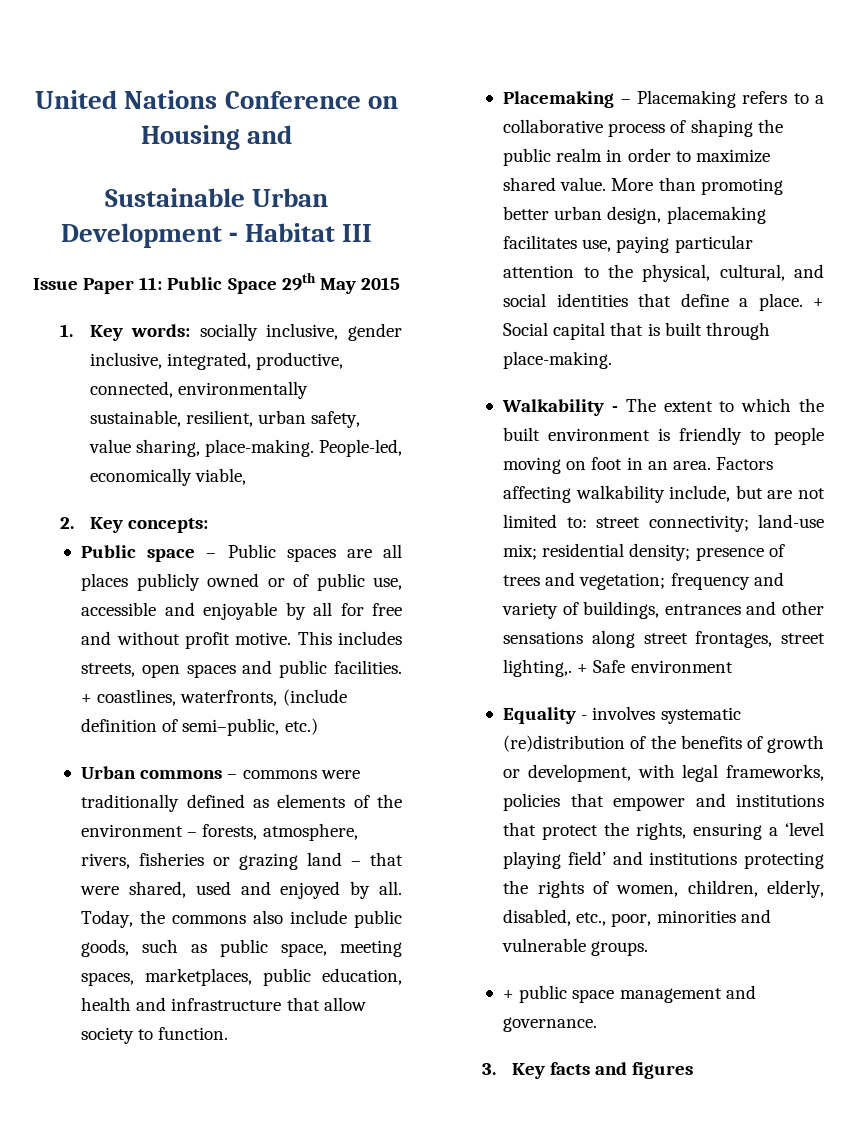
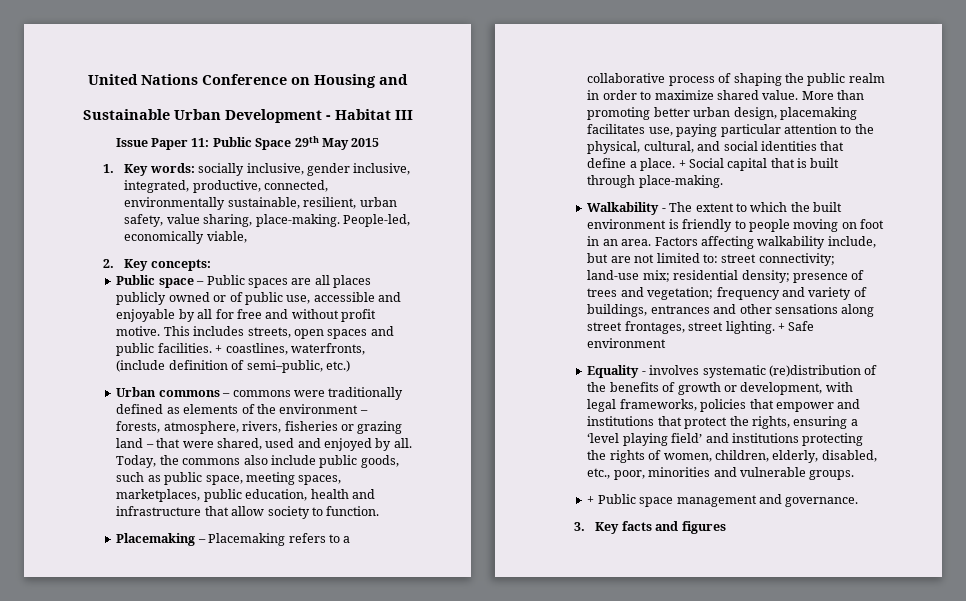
- Factors affecting walkability include, but are not limited to: street connectivity; land-use mix; residential density; presence of trees and vegetation; frequency and variety of buildings, entrances and other sensations along street frontages, street lighting,.
+ Factors affecting walkability include, but are not limited to: street connectivity; land-use mix; residential density; presence of trees and vegetation; frequency and variety of buildings, entrances and other sensations along street frontages, street lighting.
- + public space management and governance.
+ + Public space management and governance.

